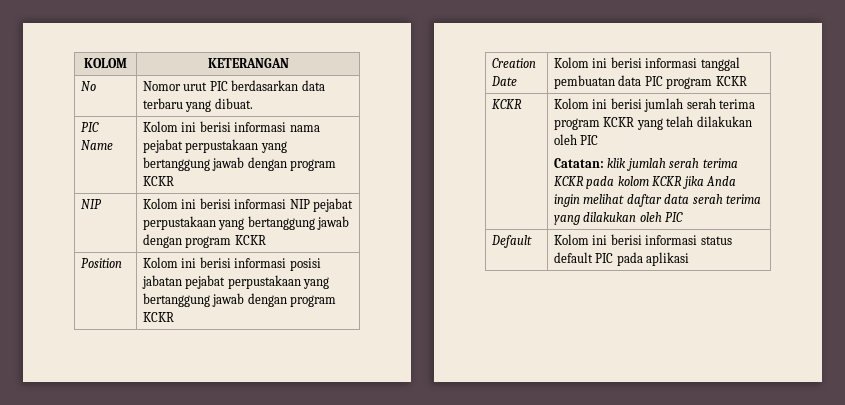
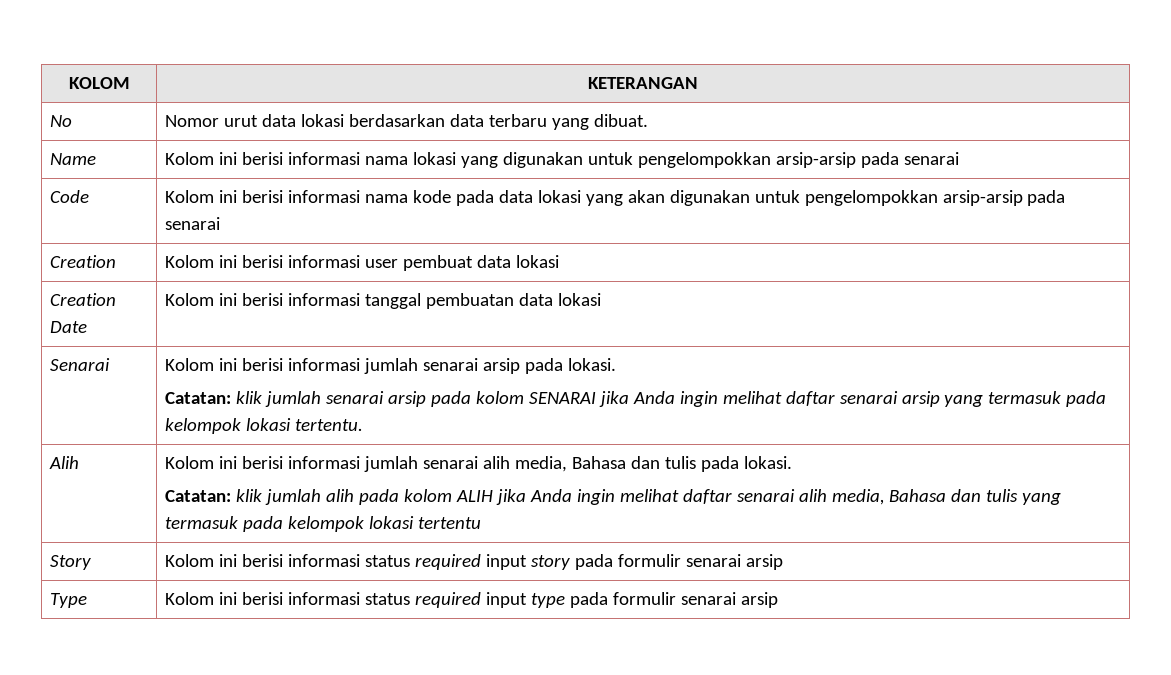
- No | Nomor urut PIC berdasarkan data terbaru yang dibuat.
+ No | Nomor urut data lokasi berdasarkan data terbaru yang dibuat.
- PIC Name | Kolom ini berisi informasi nama pejabat perpustakaan yang bertanggung jawab dengan program KCKR
- NIP | Kolom ini berisi informasi NIP pejabat perpustakaan yang bertanggung jawab dengan program KCKR
- Position | Kolom ini berisi informasi posisi jabatan pejabat perpustakaan yang bertanggung jawab dengan program KCKR
+ Name | Kolom ini berisi informasi nama lokasi yang digunakan untuk pengelompokkan arsip-arsip pada senarai
+ Code | Kolom ini berisi informasi nama kode pada data lokasi yang akan digunakan untuk pengelompokkan arsip-arsip pada senarai
+ Creation | Kolom ini berisi informasi user pembuat data lokasi
- Creation Date | Kolom ini berisi informasi tanggal pembuatan data PIC program KCKR
- KCKR | Kolom ini berisi jumlah serah terima program KCKR yang telah dilakukan oleh PIC
- Catatan: klik jumlah serah terima KCKR pada kolom KCKR jika Anda ingin melihat daftar data serah terima yang dilakukan oleh PIC
- Default | Kolom ini berisi informasi status default PIC pada aplikasi
+ Creation Date | Kolom ini berisi informasi tanggal pembuatan data lokasi
+ Senarai | Kolom ini berisi informasi jumlah senarai arsip pada lokasi.
+ Catatan: klik jumlah senarai arsip pada kolom SENARAI jika Anda ingin melihat daftar senarai arsip yang termasuk pada kelompok lokasi tertentu.
+ Alih | Kolom ini berisi informasi jumlah senarai alih media, Bahasa dan tulis pada lokasi.
+ Catatan: klik jumlah alih pada kolom ALIH jika Anda ingin melihat daftar senarai alih media, Bahasa dan tulis yang termasuk pada kelompok lokasi tertentu
+ Story | Kolom ini berisi informasi status required input story pada formulir senarai arsip
+ Type | Kolom ini berisi informasi status required input type pada formulir senarai arsip

